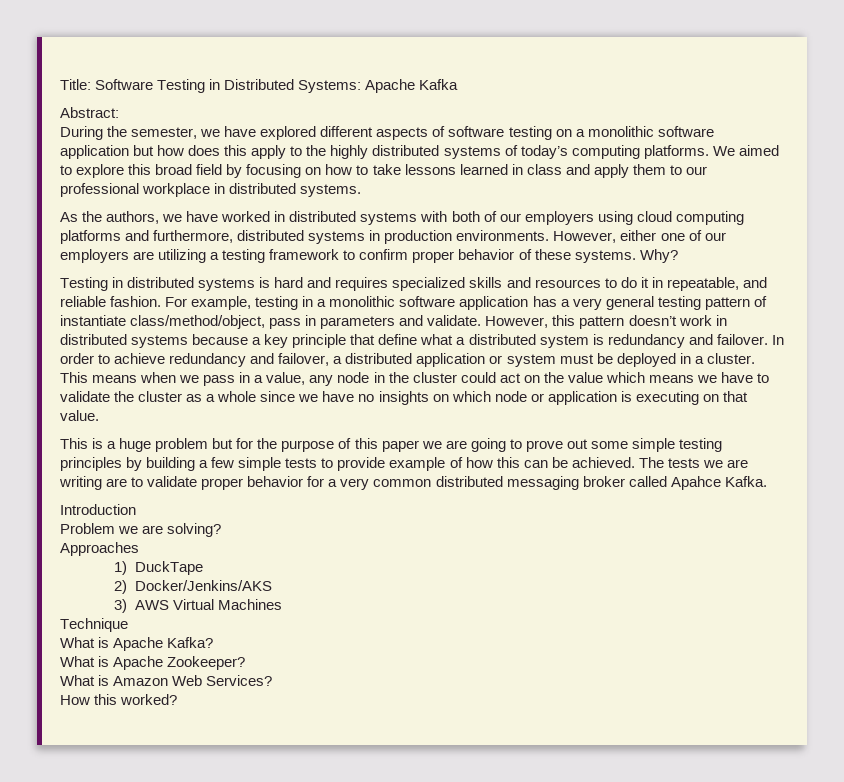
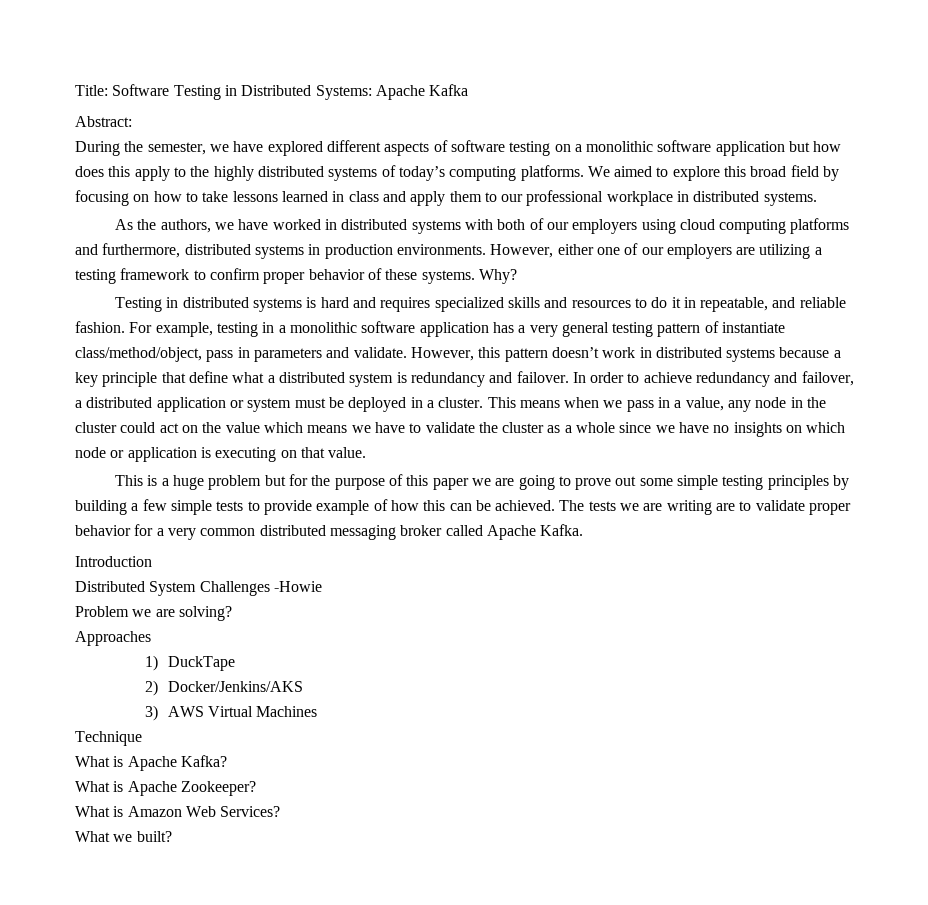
- The tests we are writing are to validate proper behavior for a very common distributed messaging broker called Apahce Kafka.
+ The tests we are writing are to validate proper behavior for a very common distributed messaging broker called Apache Kafka.
+ Distributed System Challenges -Howie
- How this worked?
+ What we built?

